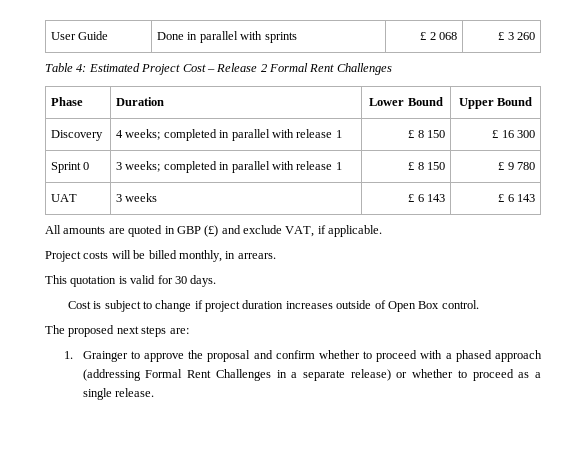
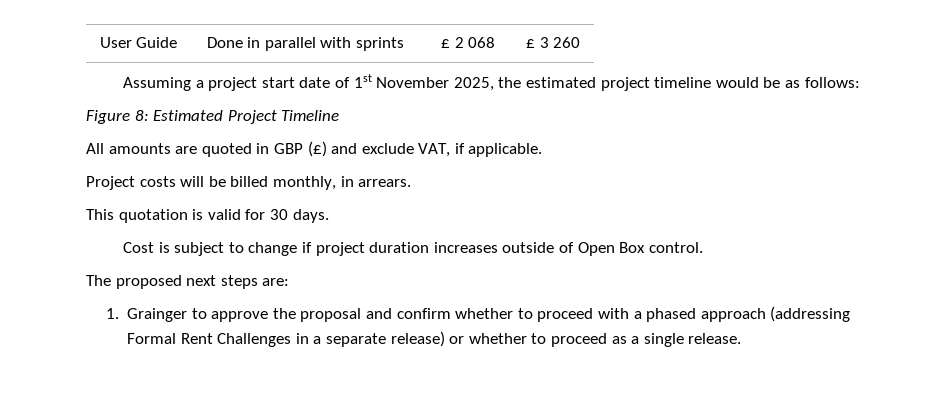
- Table 4: Estimated Project Cost – Release 2 Formal Rent Challenges
- Phase | Duration | Lower Bound | Upper Bound
- Discovery | 4 weeks; completed in parallel with release 1 | £ 8 150 | £ 16 300
- Sprint 0 | 3 weeks; completed in parallel with release 1 | £ 8 150 | £ 9 780
- UAT | 3 weeks | £ 6 143 | £ 6 143
+ Assuming a project start date of 1st November 2025, the estimated project timeline would be as follows:
+ Figure 8: Estimated Project Timeline

